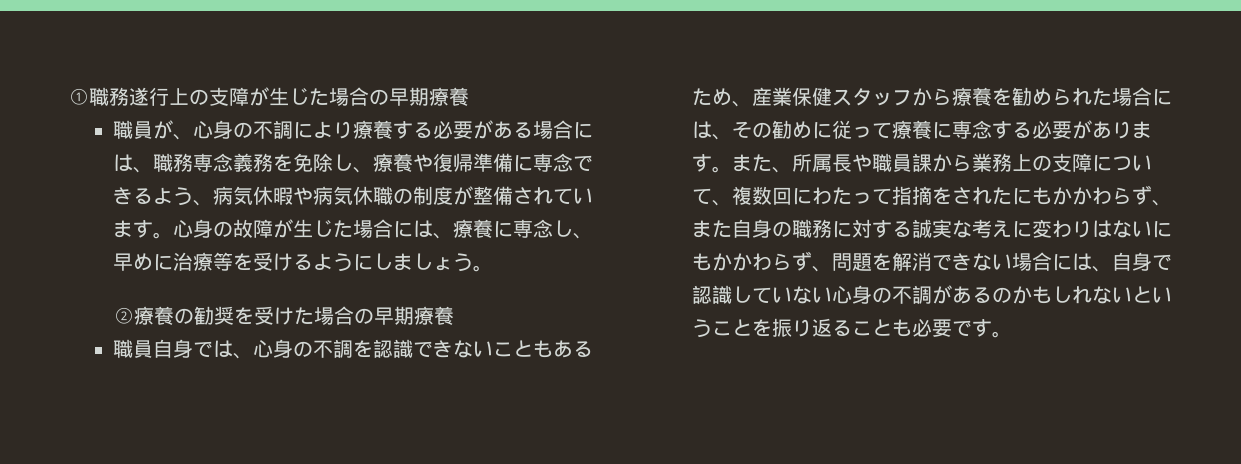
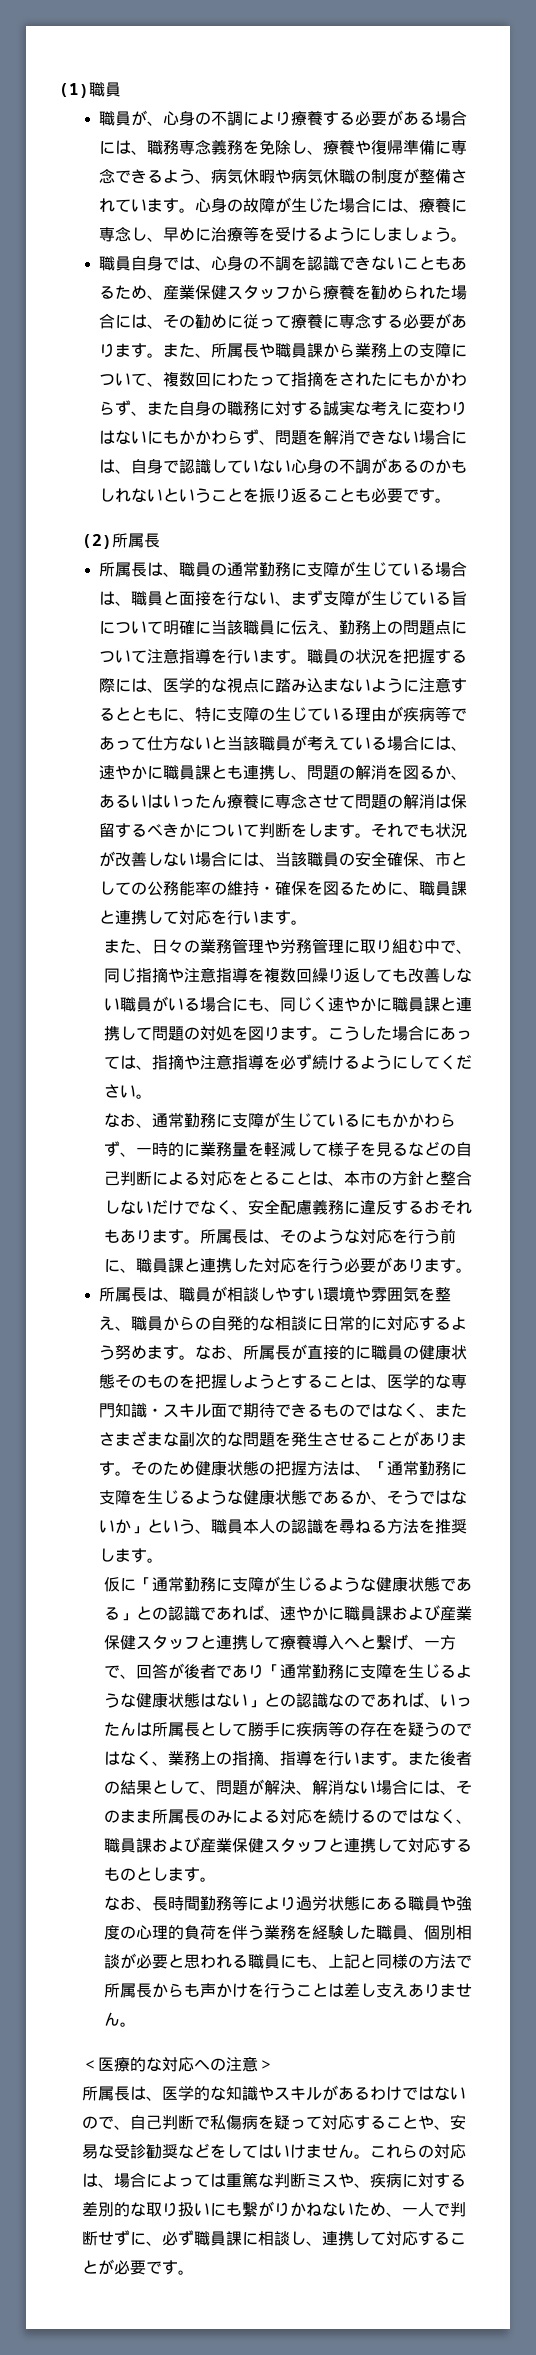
- ①職務遂行上の支障が生じた場合の早期療養
+ (1)職員
- ②療養の勧奨を受けた場合の早期療養
+ (2)所属長
+ 所属長は、職員の通常勤務に支障が生じている場合は、職員と面接を行ない、まず支障が生じている旨について明確に当該職員に伝え、勤務上の問題点について注意指導を行います。職員の状況を把握する際には、医学的な視点に踏み込まないように注意するとともに、特に支障の生じている理由が疾病等であって仕方ないと当該職員が考えている場合には、速やかに職員課とも連携し、問題の解消を図るか、あるいはいったん療養に専念させて問題の解消は保留するべきかについて判断をします。それでも状況が改善しない場合には、当該職員の安全確保、市としての公務能率の維持・確保を図るために、職員課と連携して対応を行います。
+ また、日々の業務管理や労務管理に取り組む中で、同じ指摘や注意指導を複数回繰り返しても改善しない職員がいる場合にも、同じく速やかに職員課と連携して問題の対処を図ります。こうした場合にあっては、指摘や注意指導を必ず続けるようにしてください。
+ なお、通常勤務に支障が生じているにもかかわらず、一時的に業務量を軽減して様子を見るなどの自己判断による対応をとることは、本市の方針と整合しないだけでなく、安全配慮義務に違反するおそれもあります。所属長は、そのような対応を行う前に、職員課と連携した対応を行う必要があります。
+ 所属長は、職員が相談しやすい環境や雰囲気を整え、職員からの自発的な相談に日常的に対応するよう努めます。なお、所属長が直接的に職員の健康状態そのものを把握しようとすることは、医学的な専門知識・スキル面で期待できるものではなく、またさまざまな副次的な問題を発生させることがあります。そのため健康状態の把握方法は、「通常勤務に支障を生じるような健康状態であるか、そうではないか」という、職員本人の認識を尋ねる方法を推奨します。
+ 仮に「通常勤務に支障が生じるような健康状態である」との認識であれば、速やかに職員課および産業保健スタッフと連携して療養導入へと繋げ、一方で、回答が後者であり「通常勤務に支障を生じるような健康状態はない」との認識なのであれば、いったんは所属長として勝手に疾病等の存在を疑うのではなく、業務上の指摘、指導を行います。また後者の結果として、問題が解決、解消ない場合には、そのまま所属長のみによる対応を続けるのではなく、職員課および産業保健スタッフと連携して対応するものとします。
+ なお、長時間勤務等により過労状態にある職員や強度の心理的負荷を伴う業務を経験した職員、個別相談が必要と思われる職員にも、上記と同様の方法で所属長からも声かけを行うことは差し支えありません。
+ ＜医療的な対応への注意＞
+ 所属長は、医学的な知識やスキルがあるわけではないので、自己判断で私傷病を疑って対応することや、安易な受診勧奨などをしてはいけません。これらの対応は、場合によっては重篤な判断ミスや、疾病に対する差別的な取り扱いにも繋がりかねないため、一人で判断せずに、必ず職員課に相談し、連携して対応することが必要です。

